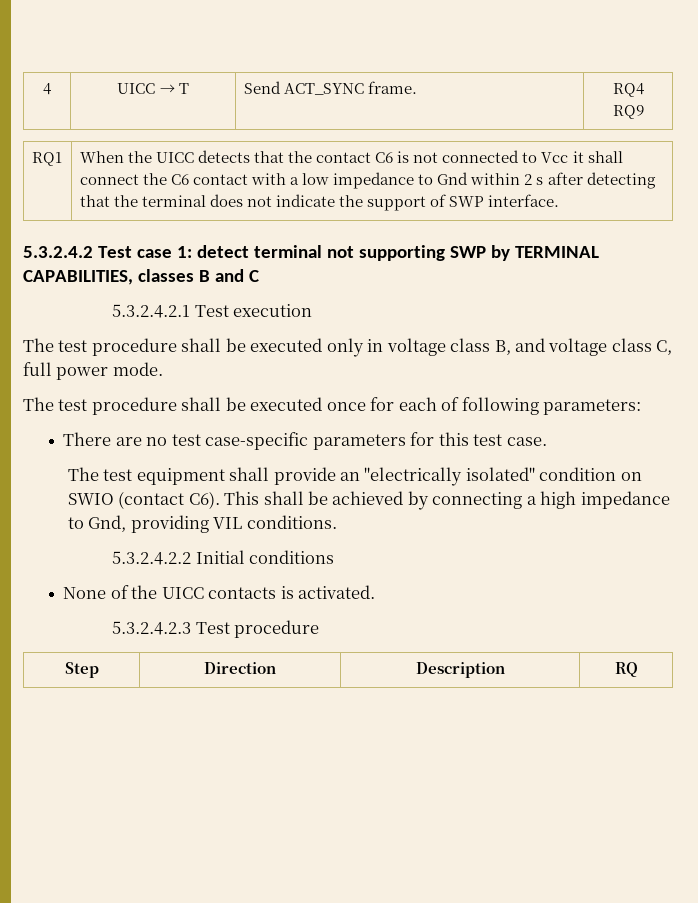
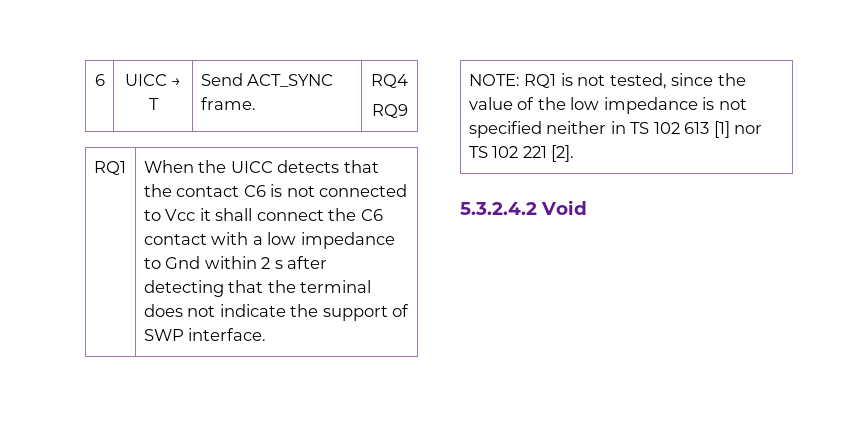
- 4 | UICC → T | Send ACT_SYNC frame. | RQ4
+ 6 | UICC → T | Send ACT_SYNC frame. | RQ4
- 5.3.2.4.2 Test case 1: detect terminal not supporting SWP by TERMINAL CAPABILITIES, classes B and C
- 5.3.2.4.2.1 Test execution
- The test procedure shall be executed only in voltage class B, and voltage class C, full power mode.
- The test procedure shall be executed once for each of following parameters:
- There are no test case-specific parameters for this test case.
- The test equipment shall provide an "electrically isolated" condition on SWIO (contact C6). This shall be achieved by connecting a high impedance to Gnd, providing VIL conditions.
- 5.3.2.4.2.2 Initial conditions
- None of the UICC contacts is activated.
- 5.3.2.4.2.3 Test procedure
- Step | Direction | Description | RQ
+ NOTE: RQ1 is not tested, since the value of the low impedance is not specified neither in TS 102 613 [1] nor TS 102 221 [2].
+ 5.3.2.4.2 Void

